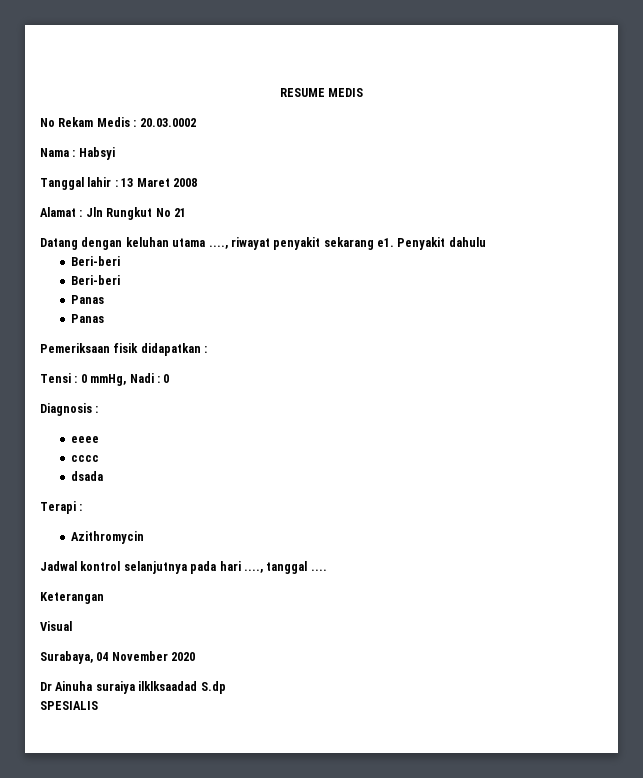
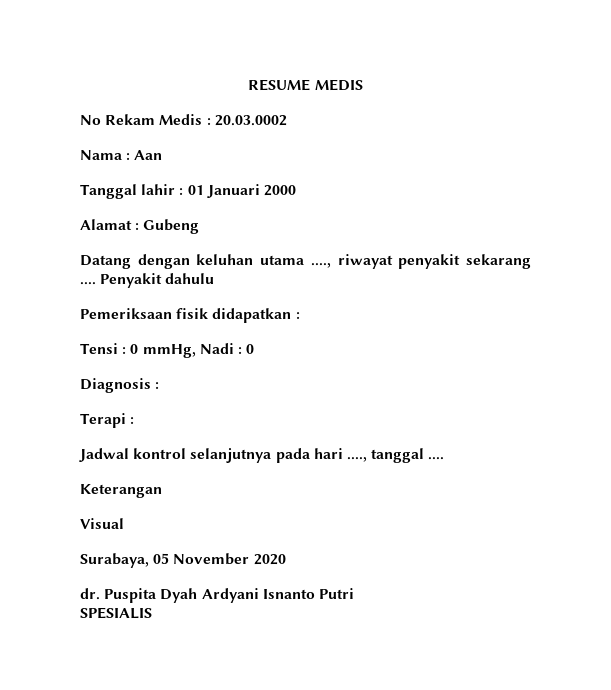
- Nama : Habsyi
+ Nama : Aan
- Tanggal lahir : 13 Maret 2008
+ Tanggal lahir : 01 Januari 2000
- Alamat : Jln Rungkut No 21
+ Alamat : Gubeng
- Datang dengan keluhan utama ...., riwayat penyakit sekarang e1.
+ Datang dengan keluhan utama ...., riwayat penyakit sekarang ....
  Penyakit dahulu
- Beri-beri
- Beri-beri
- Panas
- Panas
- eeee
- cccc
- dsada
- Azithromycin
- Surabaya, 04 November 2020
+ Surabaya, 05 November 2020
- Dr Ainuha suraiya ilklksaadad S.dp
+ dr. Puspita Dyah Ardyani Isnanto Putri

